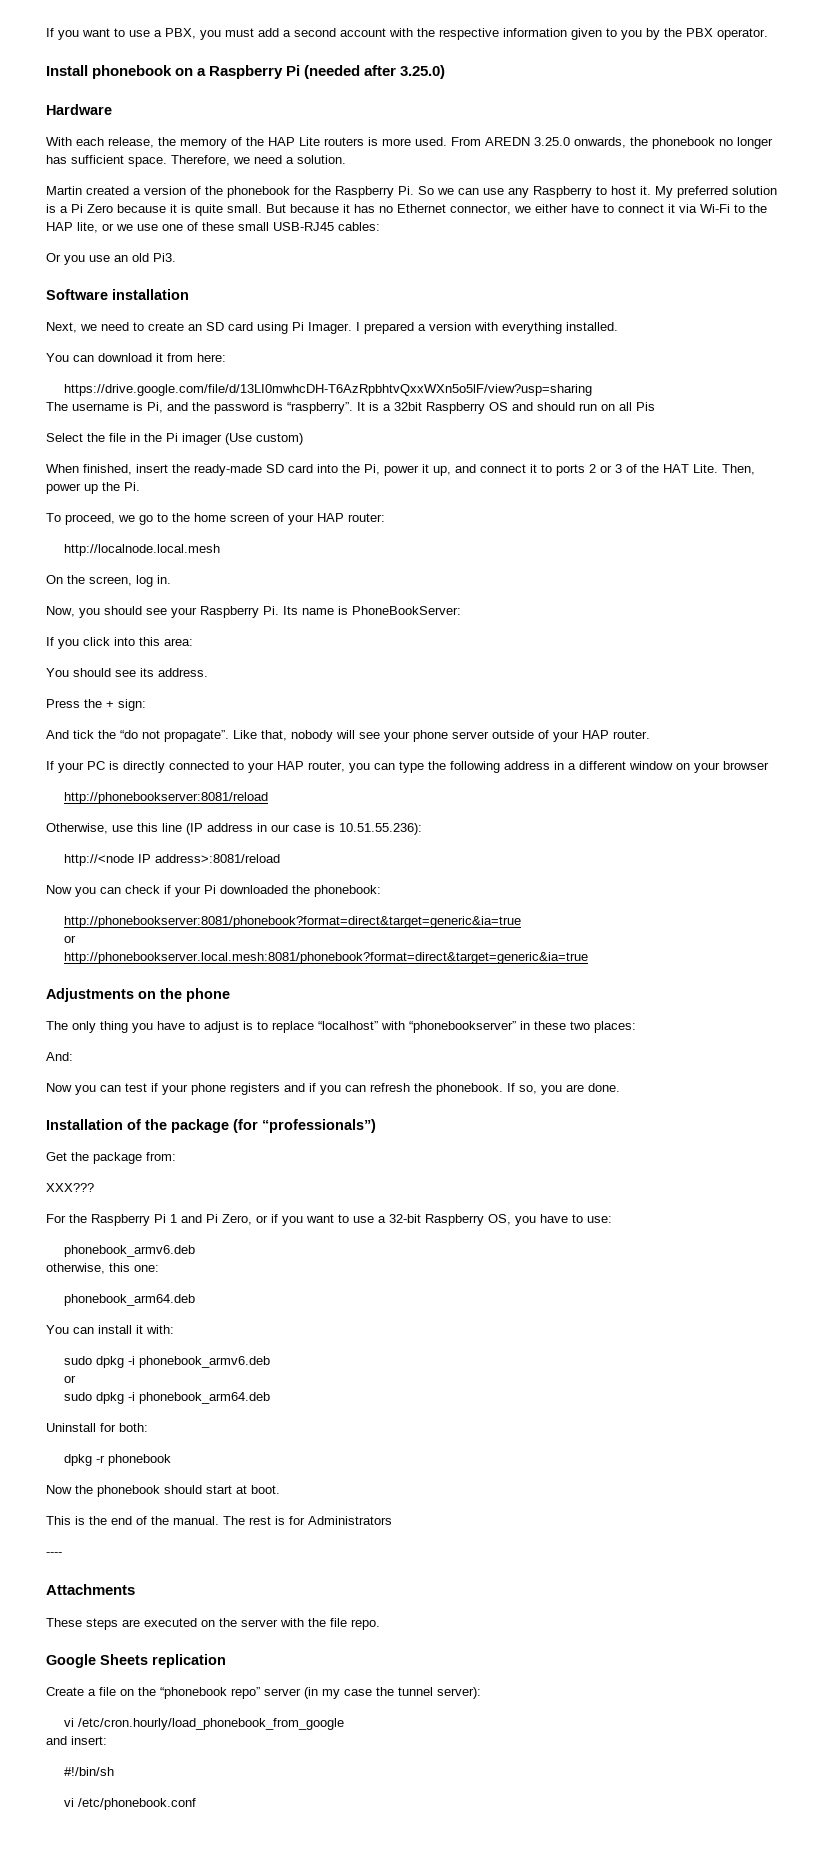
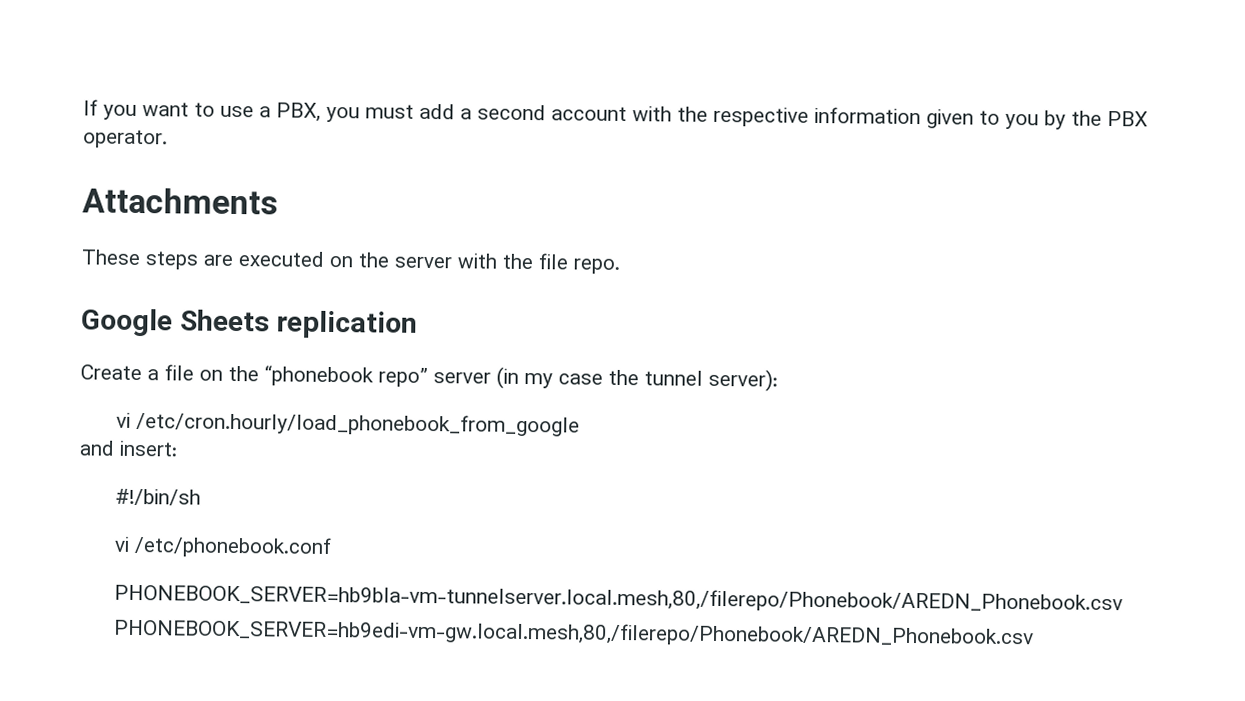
- Install phonebook on a Raspberry Pi (needed after 3.25.0)
- Hardware
- With each release, the memory of the HAP Lite routers is more used. From AREDN 3.25.0 onwards, the phonebook no longer has sufficient space. Therefore, we need a solution.
- Martin created a version of the phonebook for the Raspberry Pi. So we can use any Raspberry to host it. My preferred solution is a Pi Zero because it is quite small. But because it has no Ethernet connector, we either have to connect it via Wi-Fi to the HAP lite, or we use one of these small USB-RJ45 cables:
- Or you use an old Pi3.
- Software installation
- Next, we need to create an SD card using Pi Imager. I prepared a version with everything installed.
- You can download it from here:
- https://drive.google.com/file/d/13LI0mwhcDH-T6AzRpbhtvQxxWXn5o5lF/view?usp=sharing
- The username is Pi, and the password is “raspberry”. It is a 32bit Raspberry OS and should run on all Pis
- Select the file in the Pi imager (Use custom)
- When finished, insert the ready-made SD card into the Pi, power it up, and connect it to ports 2 or 3 of the HAT Lite. Then, power up the Pi.
- To proceed, we go to the home screen of your HAP router:
- http://localnode.local.mesh
- On the screen, log in.
- Now, you should see your Raspberry Pi. Its name is PhoneBookServer:
- If you click into this area:
- You should see its address.
- Press the + sign:
- And tick the “do not propagate”. Like that, nobody will see your phone server outside of your HAP router.
- If your PC is directly connected to your HAP router, you can type the following address in a different window on your browser
- http://phonebookserver:8081/reload
- Otherwise, use this line (IP address in our case is 10.51.55.236):
- http://<node IP address>:8081/reload
- Now you can check if your Pi downloaded the phonebook:
- http://phonebookserver:8081/phonebook?format=direct&target=generic&ia=true
- or
- http://phonebookserver.local.mesh:8081/phonebook?format=direct&target=generic&ia=true
- Adjustments on the phone
- The only thing you have to adjust is to replace “localhost” with “phonebookserver” in these two places:
- And:
- Now you can test if your phone registers and if you can refresh the phonebook. If so, you are done.
- Installation of the package (for “professionals”)
- Get the package from:
- XXX???
- For the Raspberry Pi 1 and Pi Zero, or if you want to use a 32-bit Raspberry OS, you have to use:
- phonebook_armv6.deb
- otherwise, this one:
- phonebook_arm64.deb
- You can install it with:
- sudo dpkg -i phonebook_armv6.deb
- or
- sudo dpkg -i phonebook_arm64.deb
- Uninstall for both:
- dpkg -r phonebook
- Now the phonebook should start at boot.
- This is the end of the manual. The rest is for Administrators
- ----
+ PHONEBOOK_SERVER=hb9bla-vm-tunnelserver.local.mesh,80,/filerepo/Phonebook/AREDN_Phonebook.csv
+ PHONEBOOK_SERVER=hb9edi-vm-gw.local.mesh,80,/filerepo/Phonebook/AREDN_Phonebook.csv

